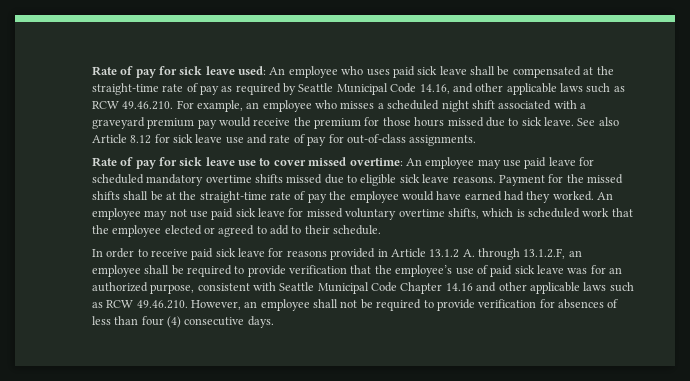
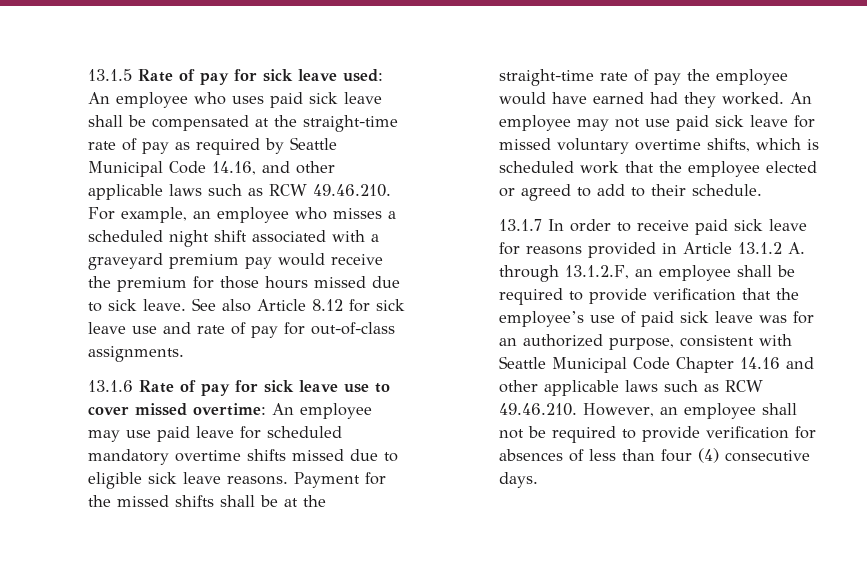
- Rate of pay for sick leave used:
+ 13.1.5 Rate of pay for sick leave used:
- Rate of pay for sick leave use to cover missed overtime: An employee may use paid leave for scheduled mandatory overtime shifts missed due to eligible sick leave reasons.
+ 13.1.6 Rate of pay for sick leave use to cover missed overtime: An employee may use paid leave for scheduled mandatory overtime shifts missed due to eligible sick leave reasons.
- In order to receive paid sick leave for reasons provided in Article 13.1.2 A. through 13.1.2.F, an employee shall be required to provide verification that the employee’s use of paid sick leave was for an authorized purpose, consistent with Seattle Municipal Code Chapter 14.16 and other applicable laws such as RCW 49.46.210. However, an employee shall not be required to provide verification for absences of less than four (4) consecutive days.
+ 13.1.7 In order to receive paid sick leave for reasons provided in Article 13.1.2 A. through 13.1.2.F, an employee shall be required to provide verification that the employee’s use of paid sick leave was for an authorized purpose, consistent with Seattle Municipal Code Chapter 14.16 and other applicable laws such as RCW 49.46.210. However, an employee shall not be required to provide verification for absences of less than four (4) consecutive days.

